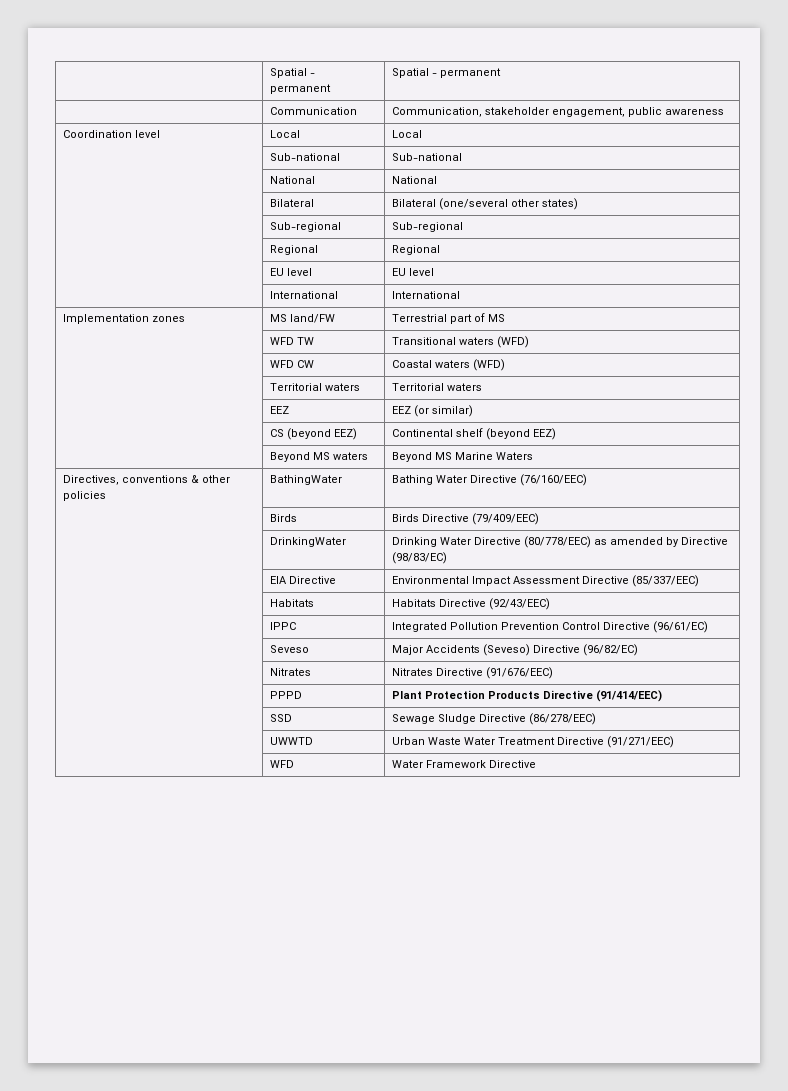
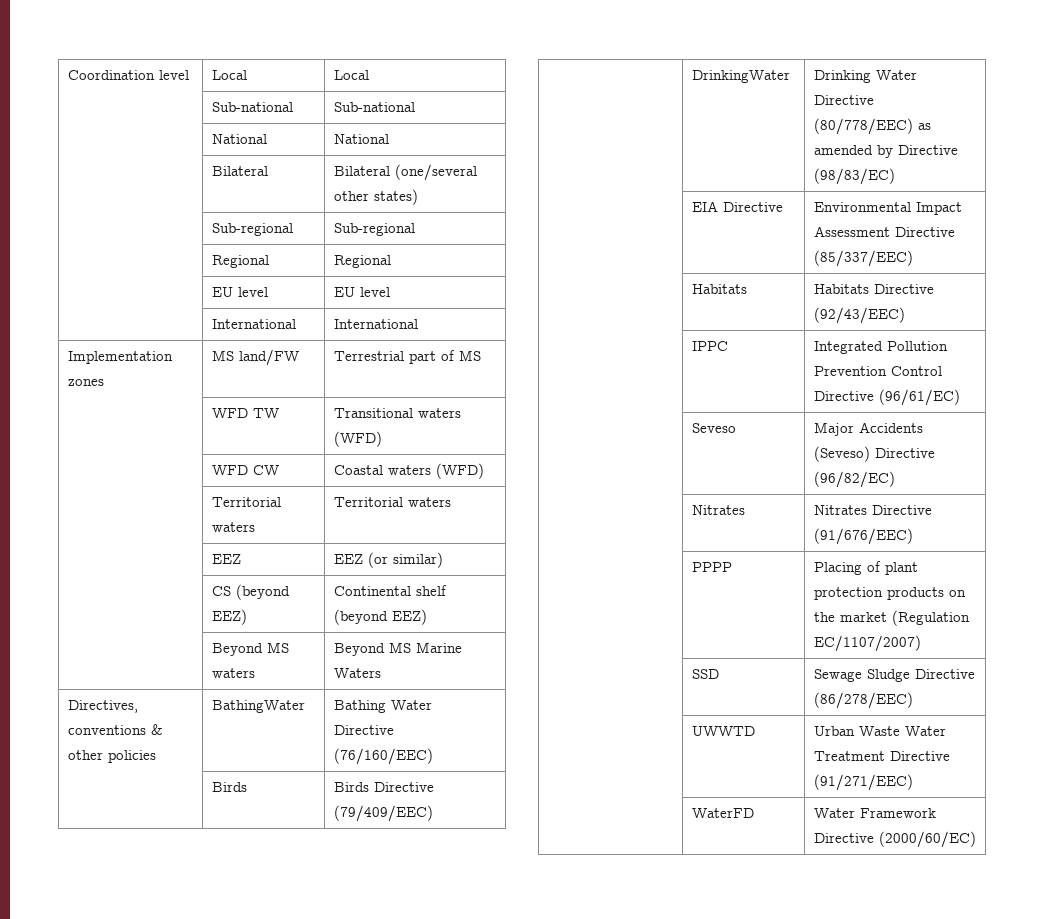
- | Spatial - permanent | Spatial - permanent
- | Communication | Communication, stakeholder engagement, public awareness
- | PPPD | Plant Protection Products Directive (91/414/EEC)
+ | PPPP | Placing of plant protection products on the market (Regulation EC/1107/2007)
- | WFD | Water Framework Directive
+ | WaterFD | Water Framework Directive (2000/60/EC)

